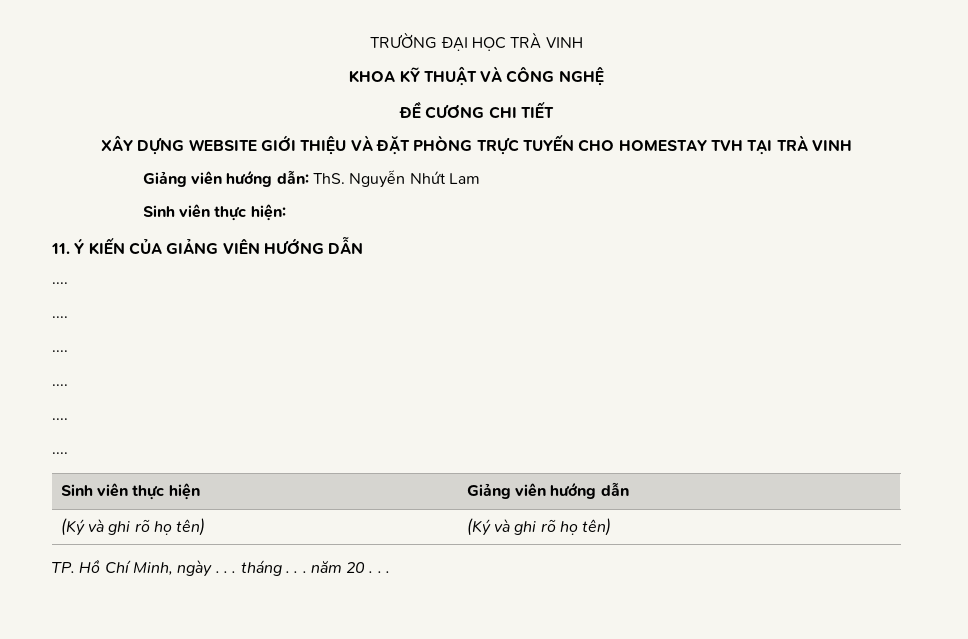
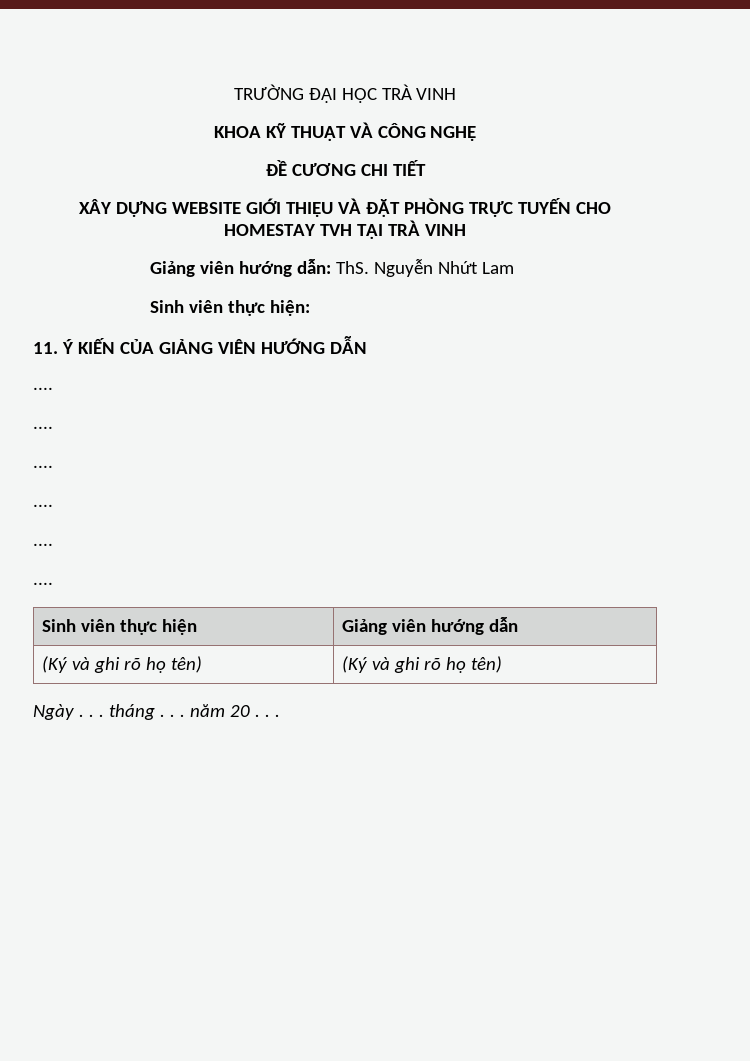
- TP. Hồ Chí Minh, ngày . . . tháng . . . năm 20 . . .
+ Ngày . . . tháng . . . năm 20 . . .

